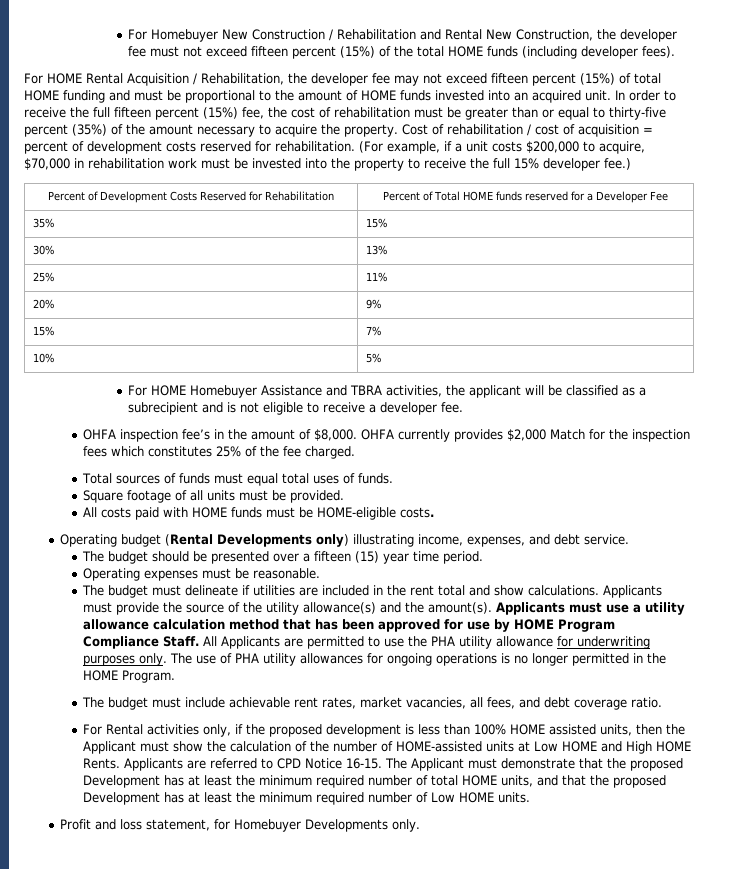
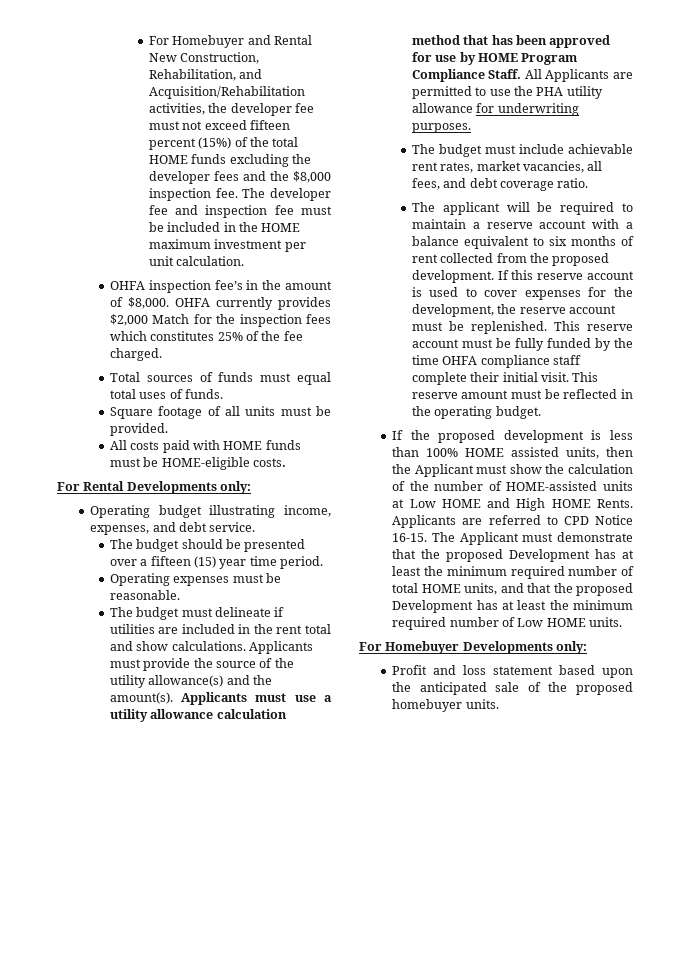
- For Homebuyer New Construction / Rehabilitation and Rental New Construction, the developer fee must not exceed fifteen percent (15%) of the total HOME funds (including developer fees).
- For HOME Rental Acquisition / Rehabilitation, the developer fee may not exceed fifteen percent (15%) of total HOME funding and must be proportional to the amount of HOME funds invested into an acquired unit. In order to receive the full fifteen percent (15%) fee, the cost of rehabilitation must be greater than or equal to thirty-five percent (35%) of the amount necessary to acquire the property. Cost of rehabilitation / cost of acquisition = percent of development costs reserved for rehabilitation. (For example, if a unit costs $200,000 to acquire, $70,000 in rehabilitation work must be invested into the property to receive the full 15% developer fee.)
- Percent of Development Costs Reserved for Rehabilitation | Percent of Total HOME funds reserved for a Developer Fee
- 35% | 15%
- 30% | 13%
- 25% | 11%
- 20% | 9%
- 15% | 7%
- 10% | 5%
- For HOME Homebuyer Assistance and TBRA activities, the applicant will be classified as a subrecipient and is not eligible to receive a developer fee.
+ For Homebuyer and Rental New Construction, Rehabilitation, and Acquisition/Rehabilitation activities, the developer fee must not exceed fifteen percent (15%) of the total HOME funds excluding the developer fees and the $8,000 inspection fee. The developer fee and inspection fee must be included in the HOME maximum investment per unit calculation.
+ For Rental Developments only:
- Operating budget (Rental Developments only) illustrating income, expenses, and debt service.
+ Operating budget illustrating income, expenses, and debt service.
- All Applicants are permitted to use the PHA utility allowance for underwriting purposes only. The use of PHA utility allowances for ongoing operations is no longer permitted in the HOME Program.
+ All Applicants are permitted to use the PHA utility allowance for underwriting purposes.
- For Rental activities only, if the proposed development is less than 100% HOME assisted units, then the Applicant must show the calculation of the number of HOME-assisted units at Low HOME and High HOME Rents.
+ The applicant will be required to maintain a reserve account with a balance equivalent to six months of rent collected from the proposed development. If this reserve account is used to cover expenses for the development, the reserve account must be replenished. This reserve account must be fully funded by the time OHFA compliance staff complete their initial visit. This reserve amount must be reflected in the operating budget.
+ If the proposed development is less than 100% HOME assisted units, then the Applicant must show the calculation of the number of HOME-assisted units at Low HOME and High HOME Rents.
+ For Homebuyer Developments only:
- Profit and loss statement, for Homebuyer Developments only.
+ Profit and loss statement based upon the anticipated sale of the proposed homebuyer units.

